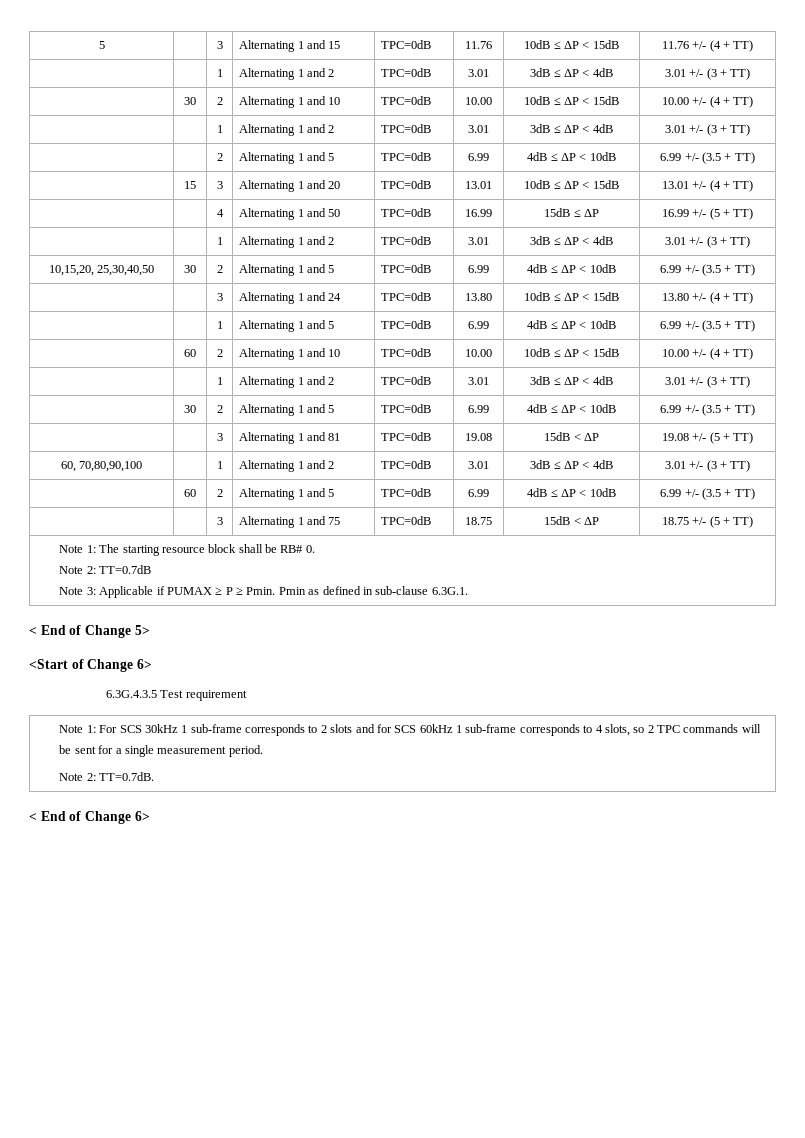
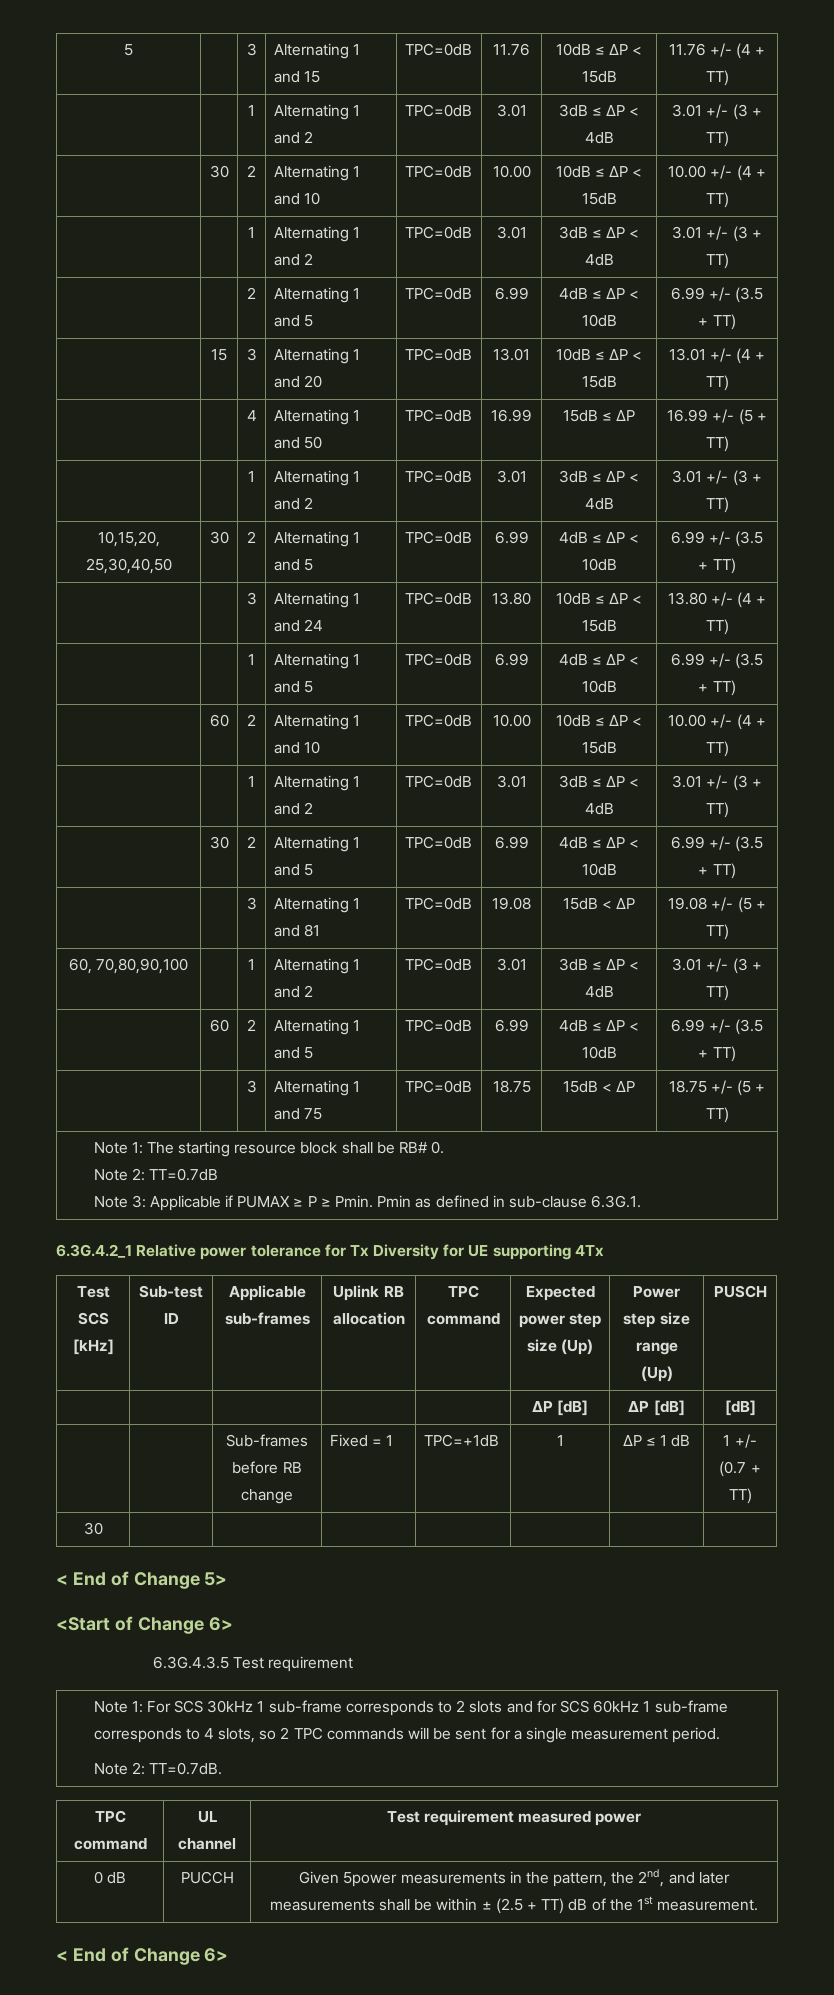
+ 6.3G.4.2_1 Relative power tolerance for Tx Diversity for UE supporting 4Tx
+ Test SCS [kHz] | Sub-test ID | Applicable sub-frames | Uplink RB allocation | TPC command | Expected power step size (Up) | Power step size range (Up) | PUSCH
+ | | | | | ΔP [dB] | ΔP [dB] | [dB]
+ | | Sub-frames before RB change | Fixed = 1 | TPC=+1dB | 1 | ΔP ≤ 1 dB | 1 +/- (0.7 + TT)
+ 30 | | | | | | |
+ TPC command | UL channel | Test requirement measured power
+ 0 dB | PUCCH | Given 5power measurements in the pattern, the 2nd, and later measurements shall be within ± (2.5 + TT) dB of the 1st measurement.

